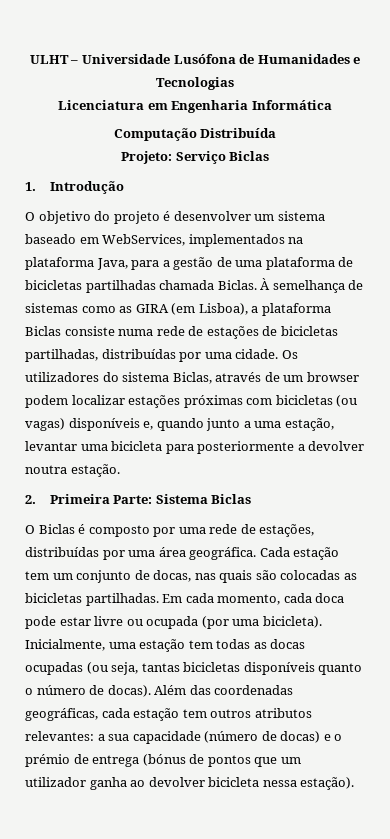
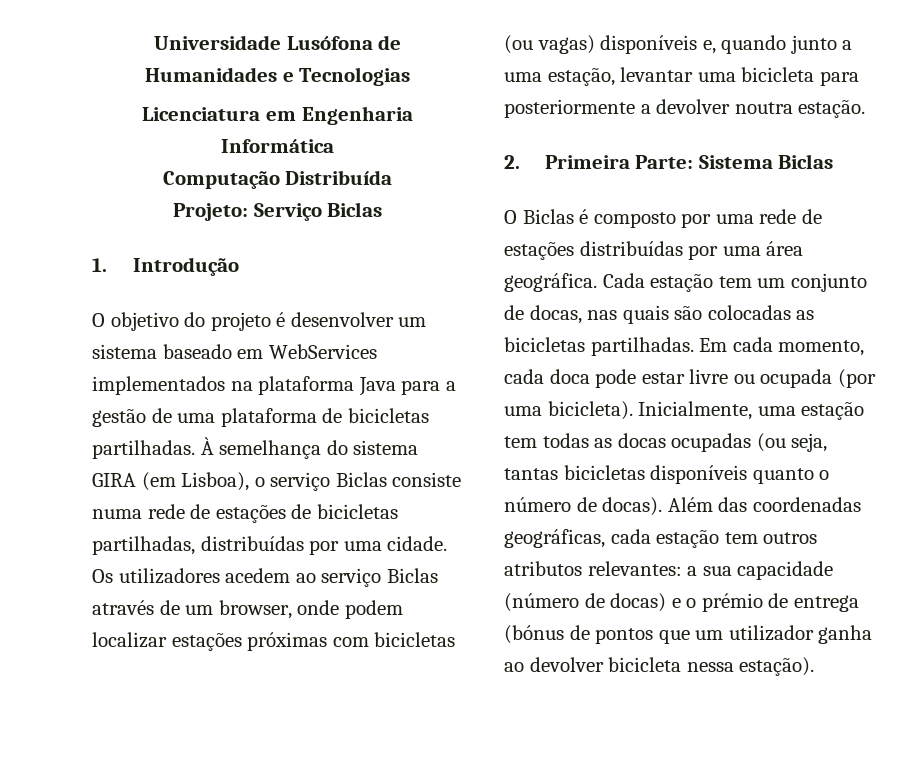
- ULHT – Universidade Lusófona de Humanidades e Tecnologias
+ Universidade Lusófona de Humanidades e Tecnologias
- O objetivo do projeto é desenvolver um sistema baseado em WebServices, implementados na plataforma Java, para a gestão de uma plataforma de bicicletas partilhadas chamada Biclas. À semelhança de sistemas como as GIRA (em Lisboa), a plataforma Biclas consiste numa rede de estações de bicicletas partilhadas, distribuídas por uma cidade.
+ O objetivo do projeto é desenvolver um sistema baseado em WebServices implementados na plataforma Java para a gestão de uma plataforma de bicicletas partilhadas. À semelhança do sistema GIRA (em Lisboa), o serviço Biclas consiste numa rede de estações de bicicletas partilhadas, distribuídas por uma cidade.
- Os utilizadores do sistema Biclas, através de um browser podem localizar estações próximas com bicicletas (ou vagas) disponíveis e, quando junto a uma estação, levantar uma bicicleta para posteriormente a devolver noutra estação.
+ Os utilizadores acedem ao serviço Biclas através de um browser, onde podem localizar estações próximas com bicicletas (ou vagas) disponíveis e, quando junto a uma estação, levantar uma bicicleta para posteriormente a devolver noutra estação.
- O Biclas é composto por uma rede de estações, distribuídas por uma área geográfica.
+ O Biclas é composto por uma rede de estações distribuídas por uma área geográfica.

